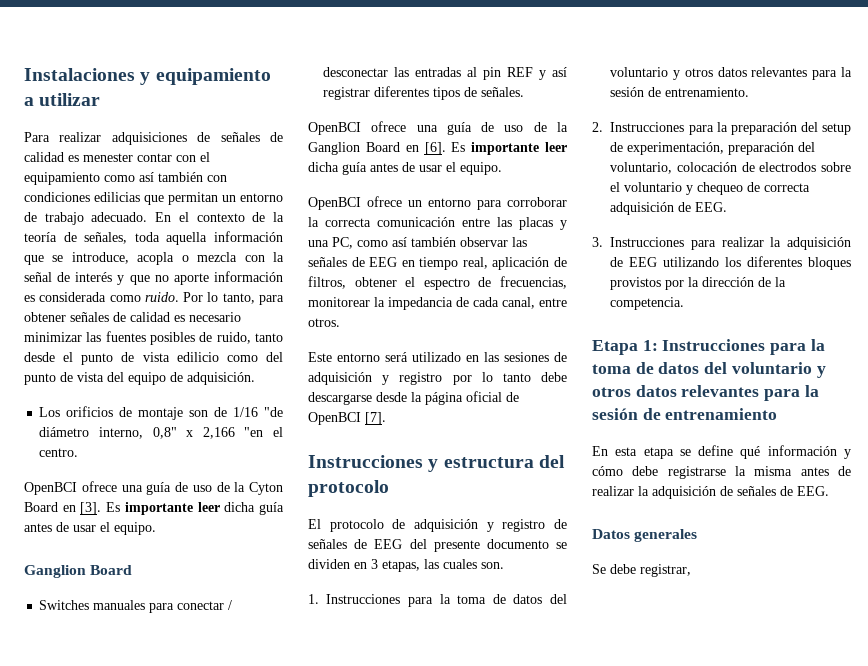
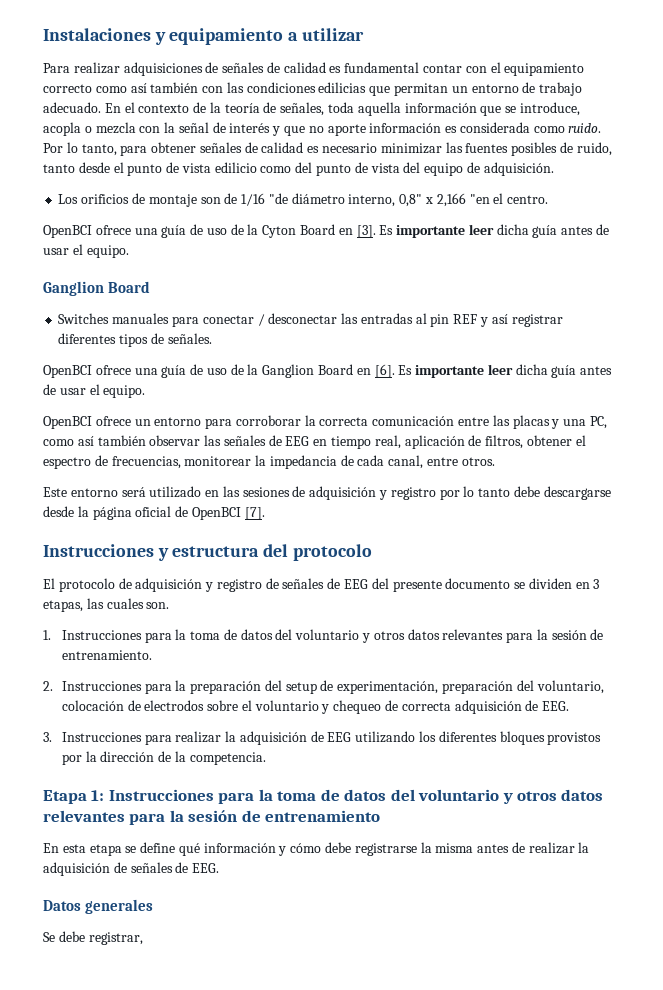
- Para realizar adquisiciones de señales de calidad es menester contar con el equipamiento como así también con condiciones edilicias que permitan un entorno de trabajo adecuado.
+ Para realizar adquisiciones de señales de calidad es fundamental contar con el equipamiento correcto como así también con las condiciones edilicias que permitan un entorno de trabajo adecuado.

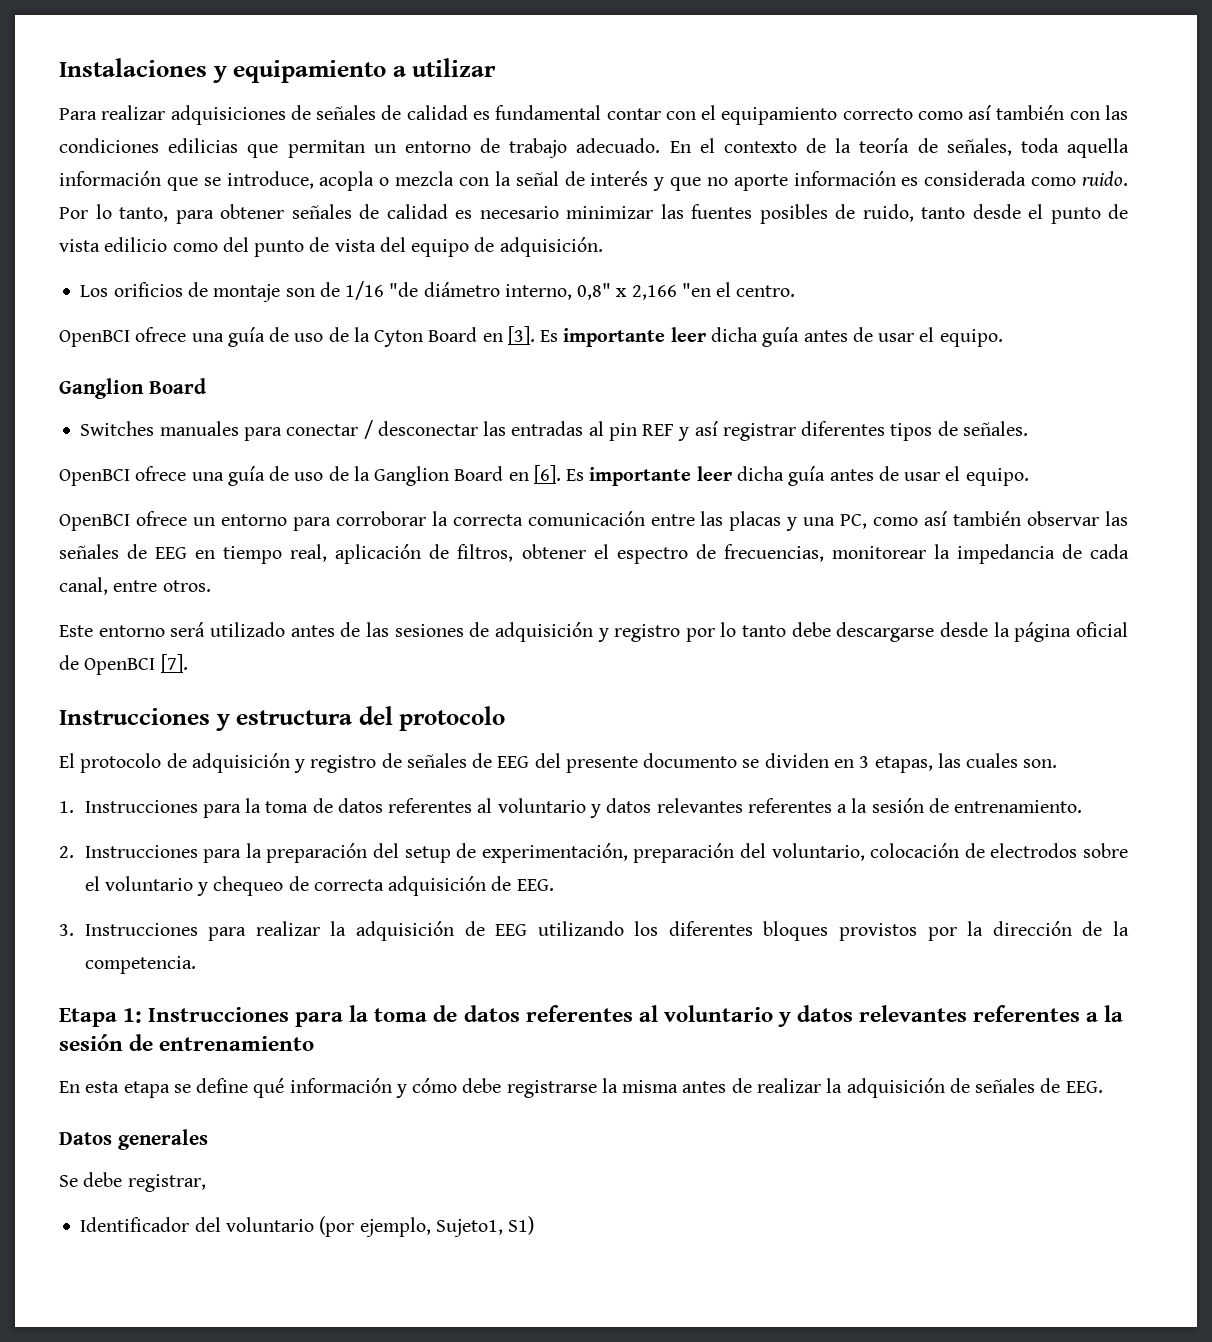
- Este entorno será utilizado en las sesiones de adquisición y registro por lo tanto debe descargarse desde la página oficial de OpenBCI [7].
+ Este entorno será utilizado antes de las sesiones de adquisición y registro por lo tanto debe descargarse desde la página oficial de OpenBCI [7].
- 1. Instrucciones para la toma de datos del voluntario y otros datos relevantes para la sesión de entrenamiento.
+ 1. Instrucciones para la toma de datos referentes al voluntario y datos relevantes referentes a la sesión de entrenamiento.
- Etapa 1: Instrucciones para la toma de datos del voluntario y otros datos relevantes para la sesión de entrenamiento
+ Etapa 1: Instrucciones para la toma de datos referentes al voluntario y datos relevantes referentes a la sesión de entrenamiento
+ Identificador del voluntario (por ejemplo, Sujeto1, S1)

